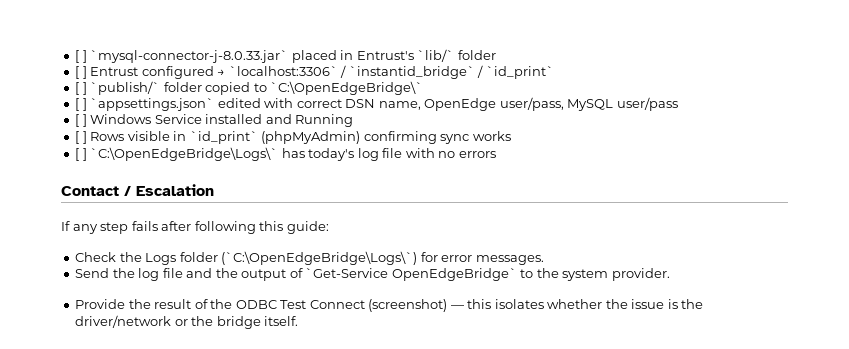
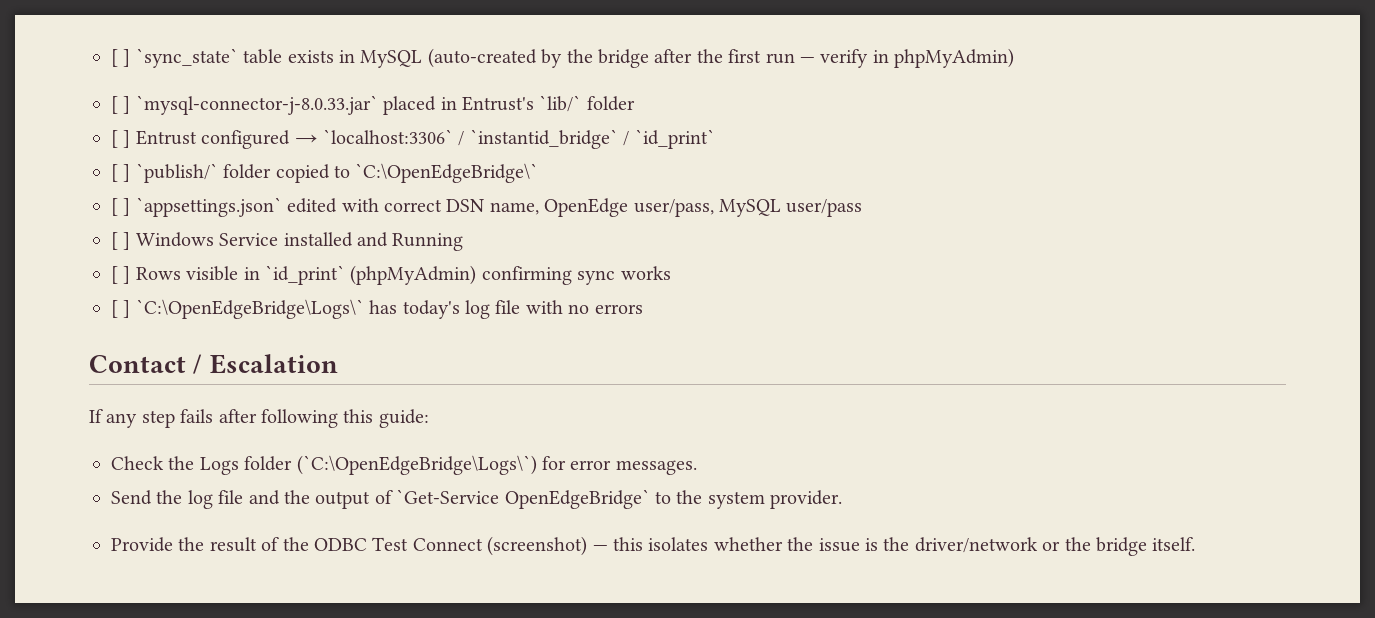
+ [ ] `sync_state` table exists in MySQL (auto-created by the bridge after the first run — verify in phpMyAdmin)

